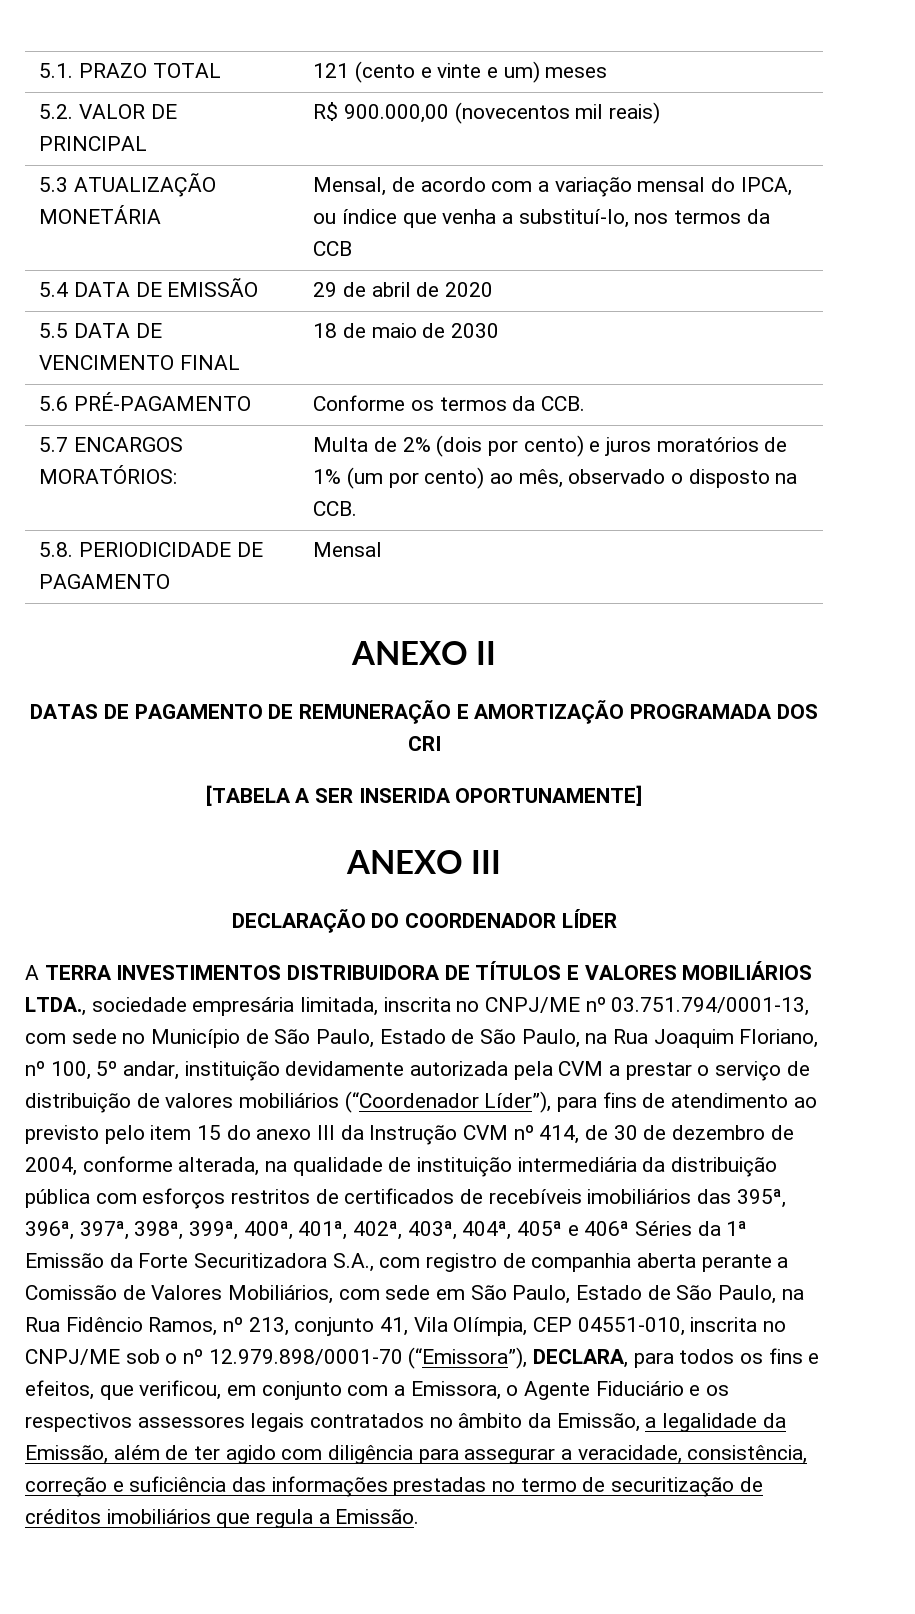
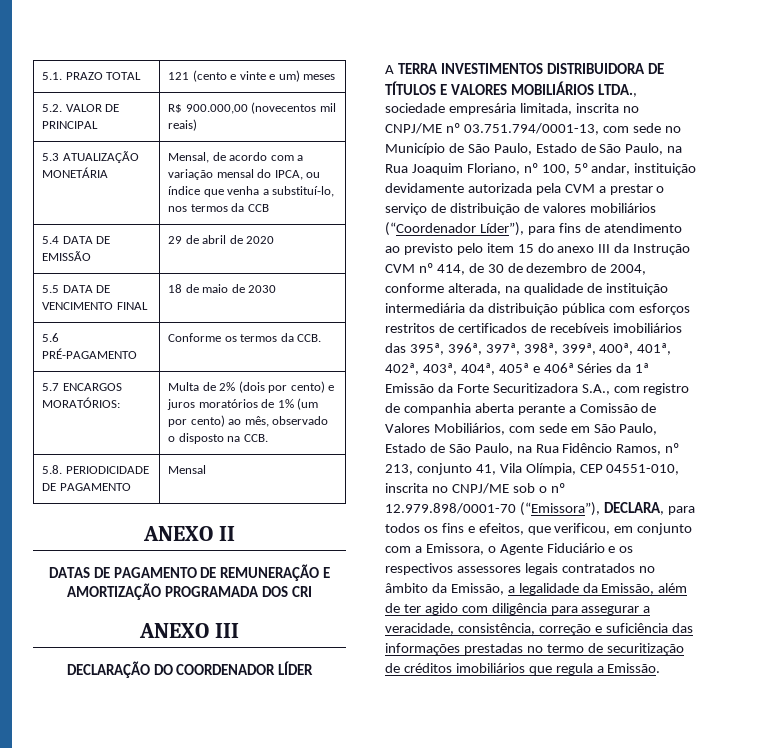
- [TABELA A SER INSERIDA OPORTUNAMENTE]

